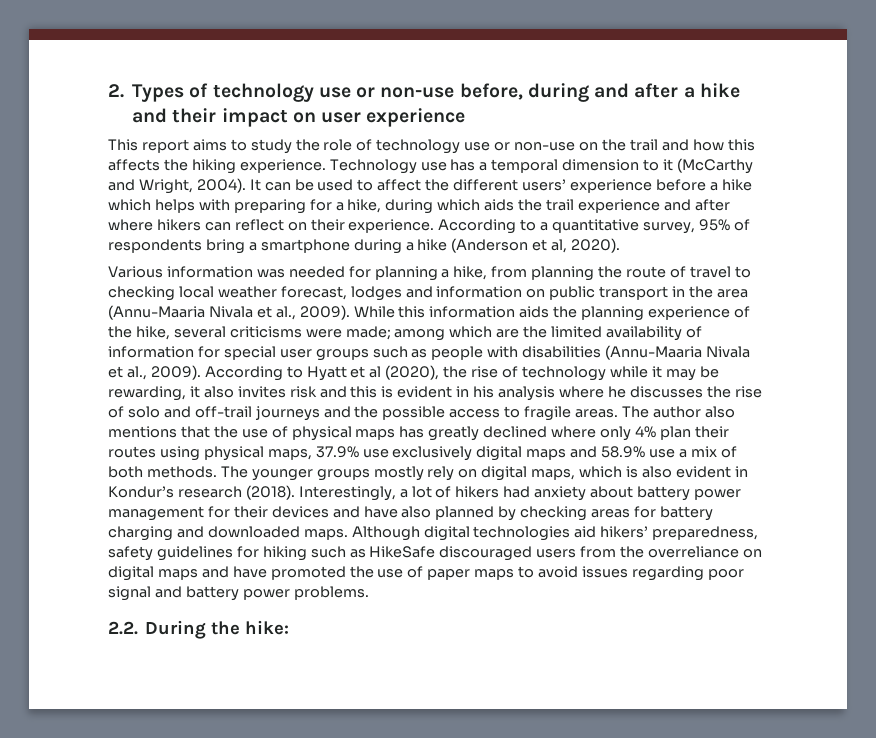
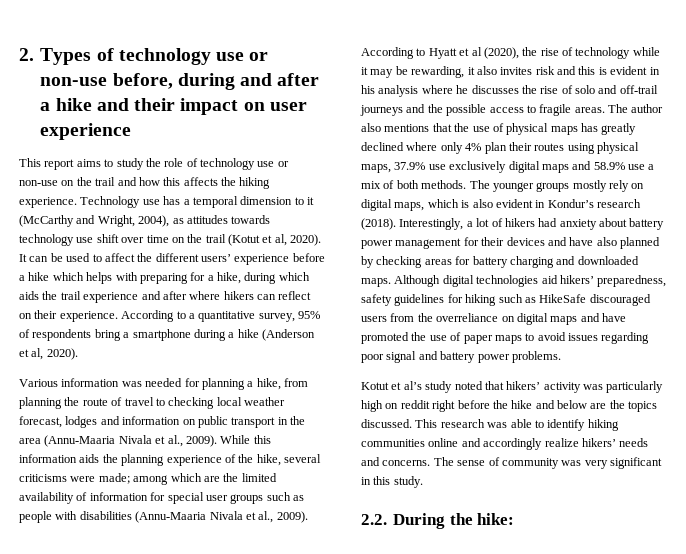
- Technology use has a temporal dimension to it (McCarthy and Wright, 2004).
+ Technology use has a temporal dimension to it (McCarthy and Wright, 2004), as attitudes towards technology use shift over time on the trail (Kotut et al, 2020).
+ Kotut et al’s study noted that hikers’ activity was particularly high on reddit right before the hike and below are the topics discussed. This research was able to identify hiking communities online and accordingly realize hikers’ needs and concerns. The sense of community was very significant in this study.

